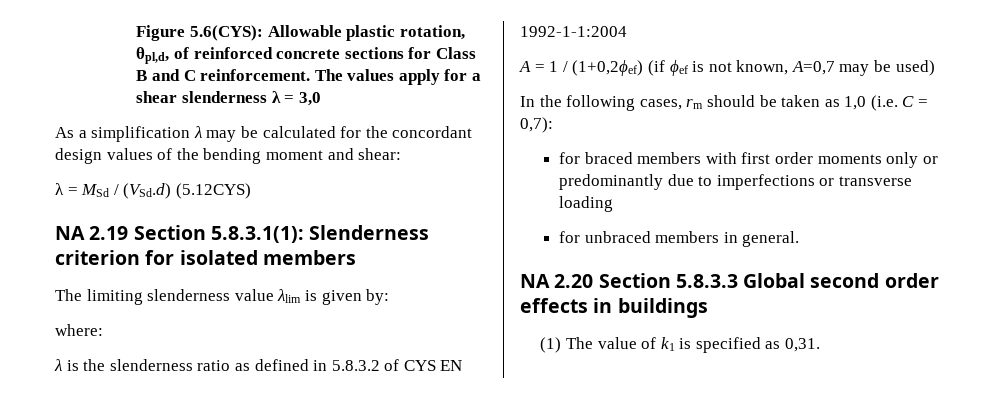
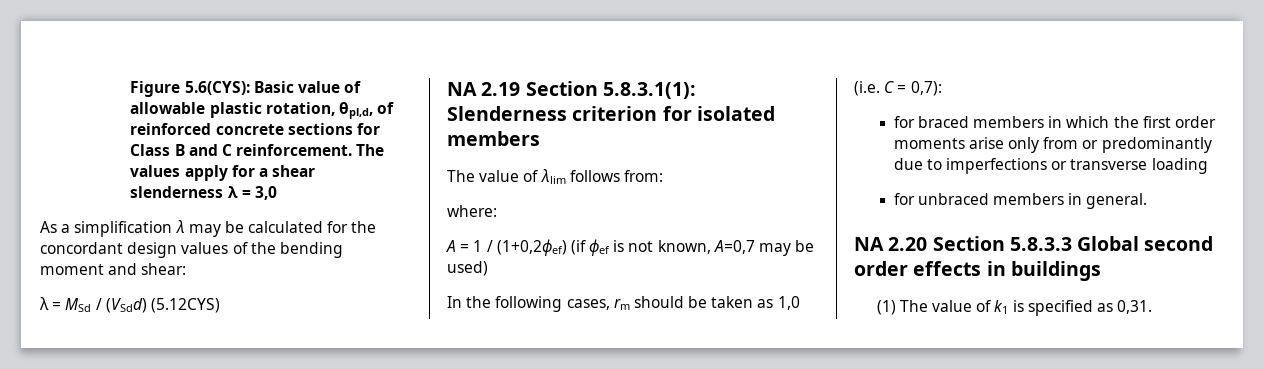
- Figure 5.6(CYS): Allowable plastic rotation, θpl,d, of reinforced concrete sections for Class B and C reinforcement.
+ Figure 5.6(CYS): Basic value of allowable plastic rotation, θpl,d, of reinforced concrete sections for Class B and C reinforcement.
- λ = MSd / (VSd.d) (5.12CYS)
+ λ = MSd / (VSdd) (5.12CYS)
- The limiting slenderness value λlim is given by:
+ The value of λlim follows from:
  where:
- λ is the slenderness ratio as defined in 5.8.3.2 of CYS EN 1992-1-1:2004
- for braced members with first order moments only or predominantly due to imperfections or transverse loading
+ for braced members in which the first order moments arise only from or predominantly due to imperfections or transverse loading

